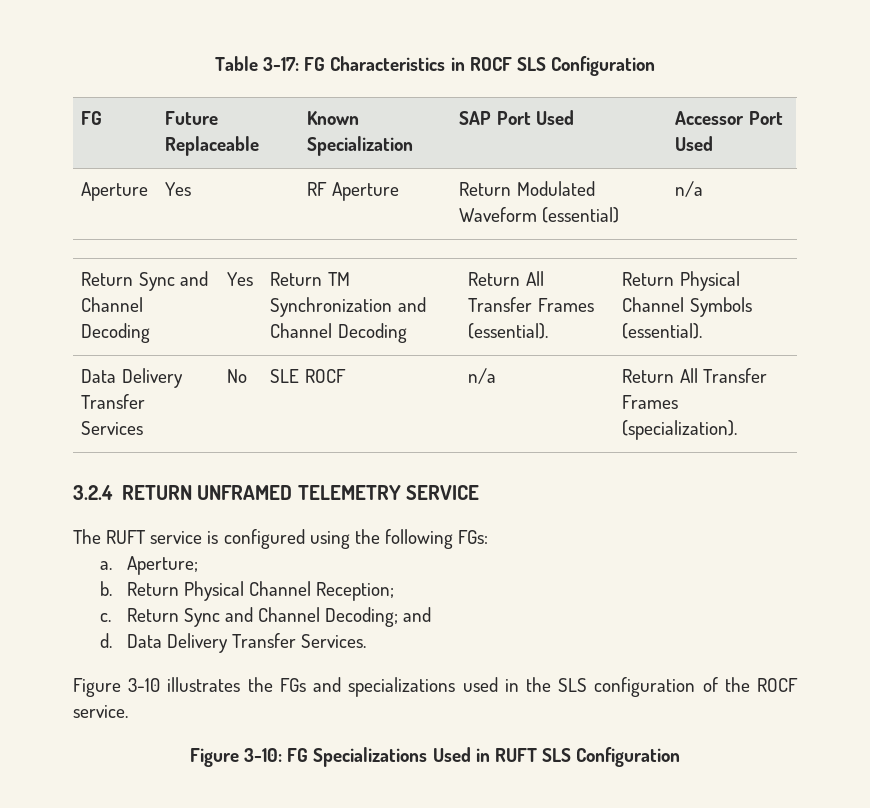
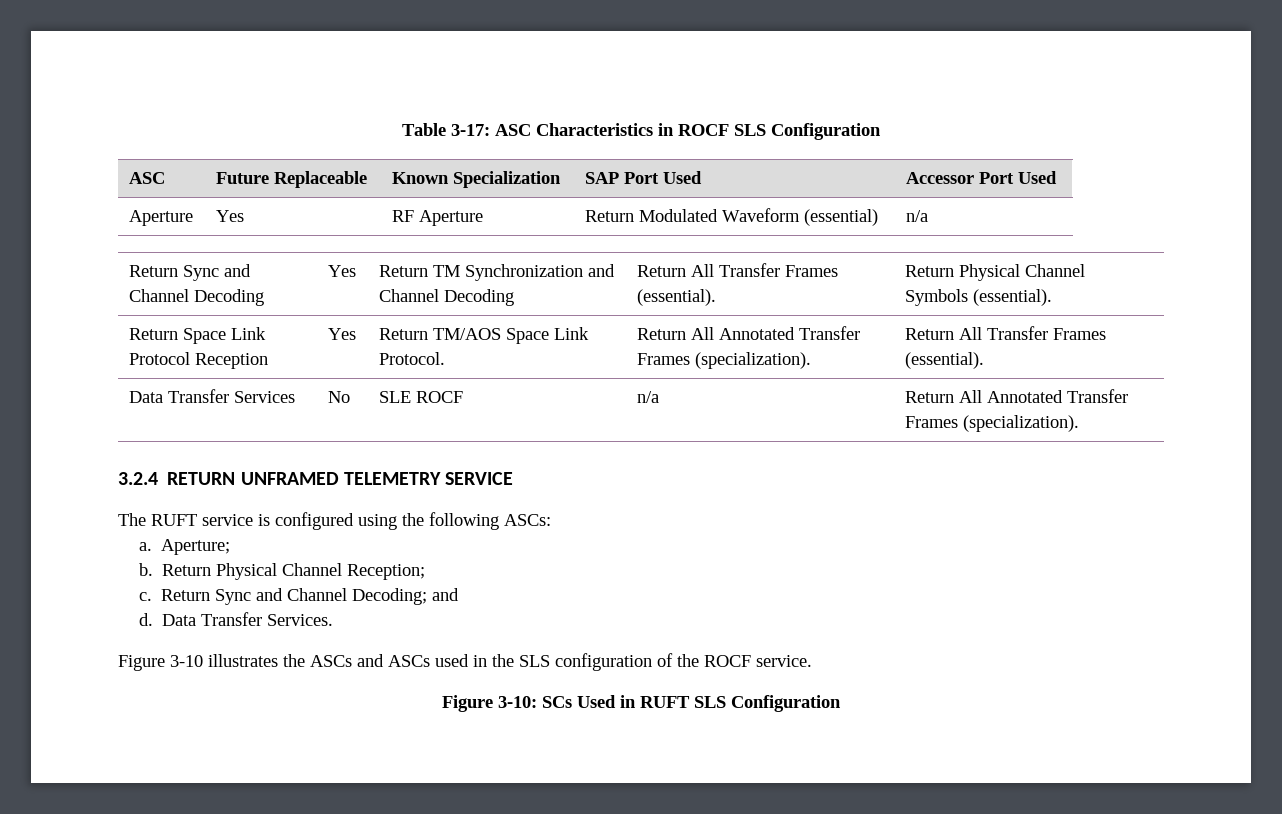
- Table 3-17: FG Characteristics in ROCF SLS Configuration
+ Table 3-17: ASC Characteristics in ROCF SLS Configuration
- FG | Future Replaceable | Known Specialization | SAP Port Used | Accessor Port Used
+ ASC | Future Replaceable | Known Specialization | SAP Port Used | Accessor Port Used
- Data Delivery Transfer Services | No | SLE ROCF | n/a | Return All Transfer Frames (specialization).
+ Return Space Link Protocol Reception | Yes | Return TM/AOS Space Link Protocol. | Return All Annotated Transfer Frames (specialization). | Return All Transfer Frames (essential).
+ Data Transfer Services | No | SLE ROCF | n/a | Return All Annotated Transfer Frames (specialization).
- The RUFT service is configured using the following FGs:
+ The RUFT service is configured using the following ASCs:
- Data Delivery Transfer Services.
+ Data Transfer Services.
- Figure 3-10 illustrates the FGs and specializations used in the SLS configuration of the ROCF service.
+ Figure 3-10 illustrates the ASCs and ASCs used in the SLS configuration of the ROCF service.
- Figure 3-10: FG Specializations Used in RUFT SLS Configuration
+ Figure 3-10: SCs Used in RUFT SLS Configuration

